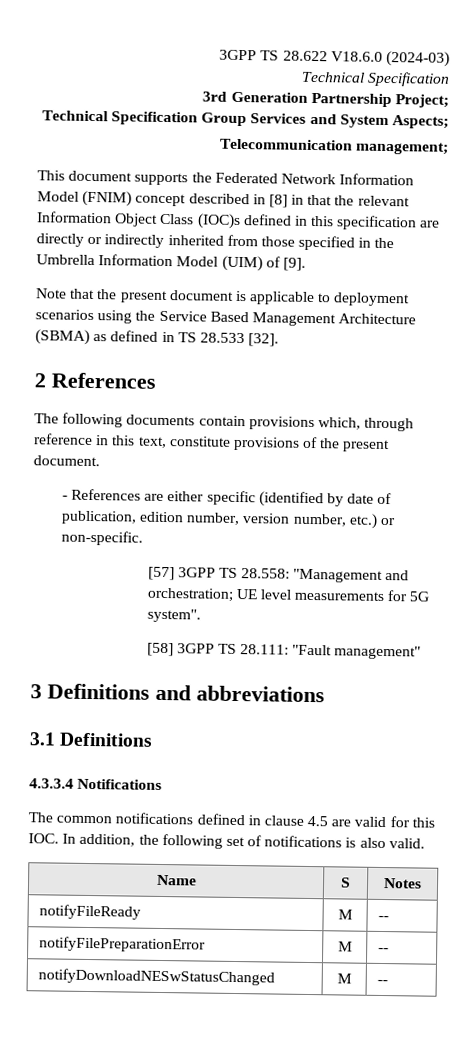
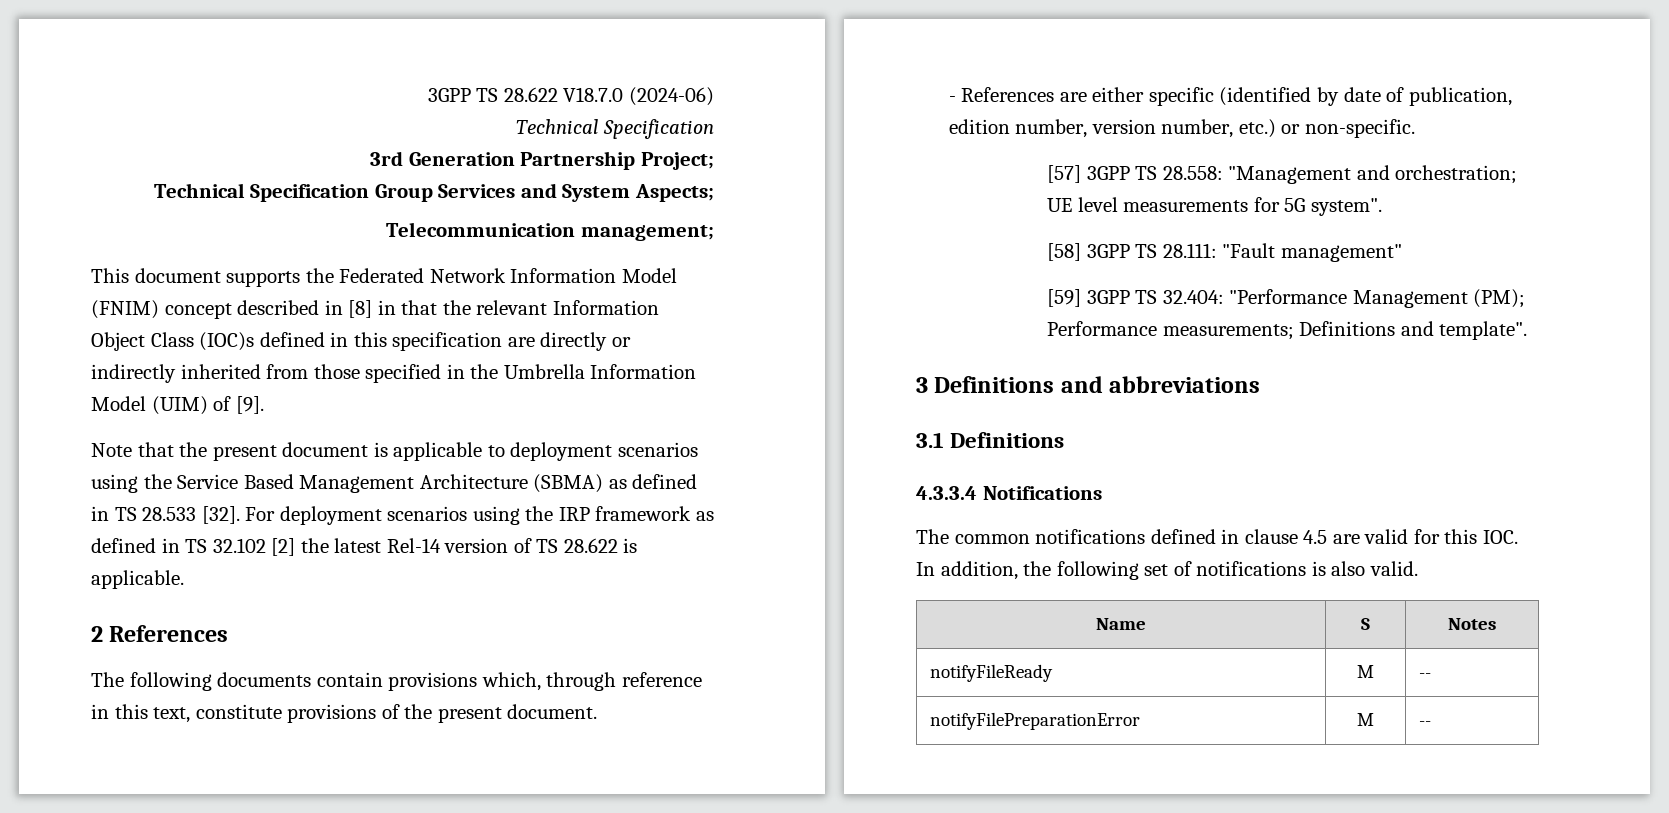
- 3GPP TS 28.622 V18.6.0 (2024-03)
+ 3GPP TS 28.622 V18.7.0 (2024-06)
+ For deployment scenarios using the IRP framework as defined in TS 32.102 [2] the latest Rel-14 version of TS 28.622 is applicable.
+ [59] 3GPP TS 32.404: "Performance Management (PM); Performance measurements; Definitions and template".
- notifyDownloadNESwStatusChanged | M | --

